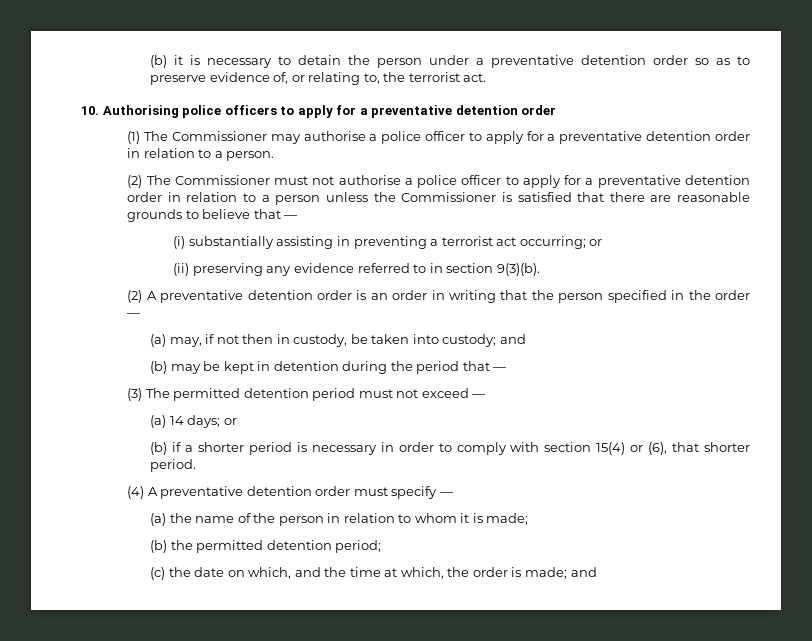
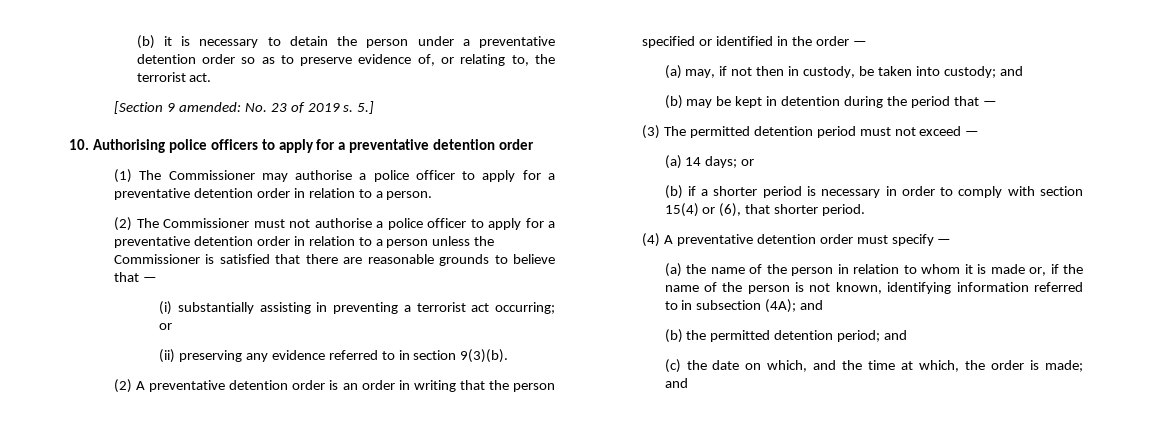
+ [Section 9 amended: No. 23 of 2019 s. 5.]
- (2) A preventative detention order is an order in writing that the person specified in the order —
+ (2) A preventative detention order is an order in writing that the person specified or identified in the order —
- (a) the name of the person in relation to whom it is made;
+ (a) the name of the person in relation to whom it is made or, if the name of the person is not known, identifying information referred to in subsection (4A); and
- (b) the permitted detention period;
+ (b) the permitted detention period; and

